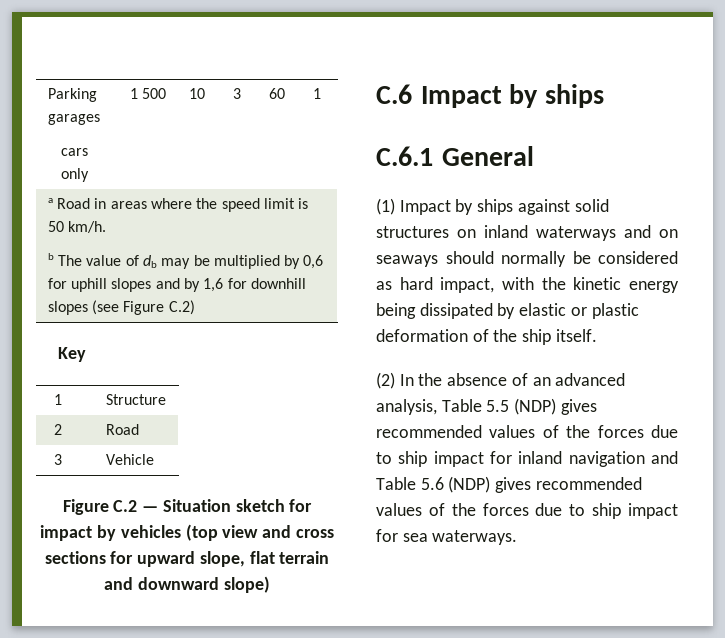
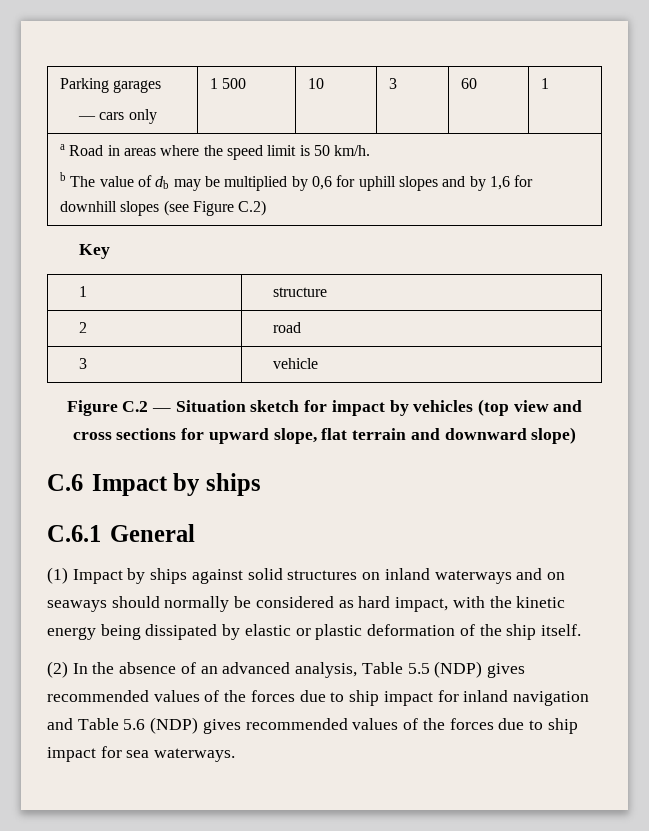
  Parking garages
- cars only | 1 500 | 10 | 3 | 60 | 1
+ — cars only | 1 500 | 10 | 3 | 60 | 1
- 1 | Structure
+ 1 | structure
- 2 | Road
- 3 | Vehicle
+ 2 | road
+ 3 | vehicle

